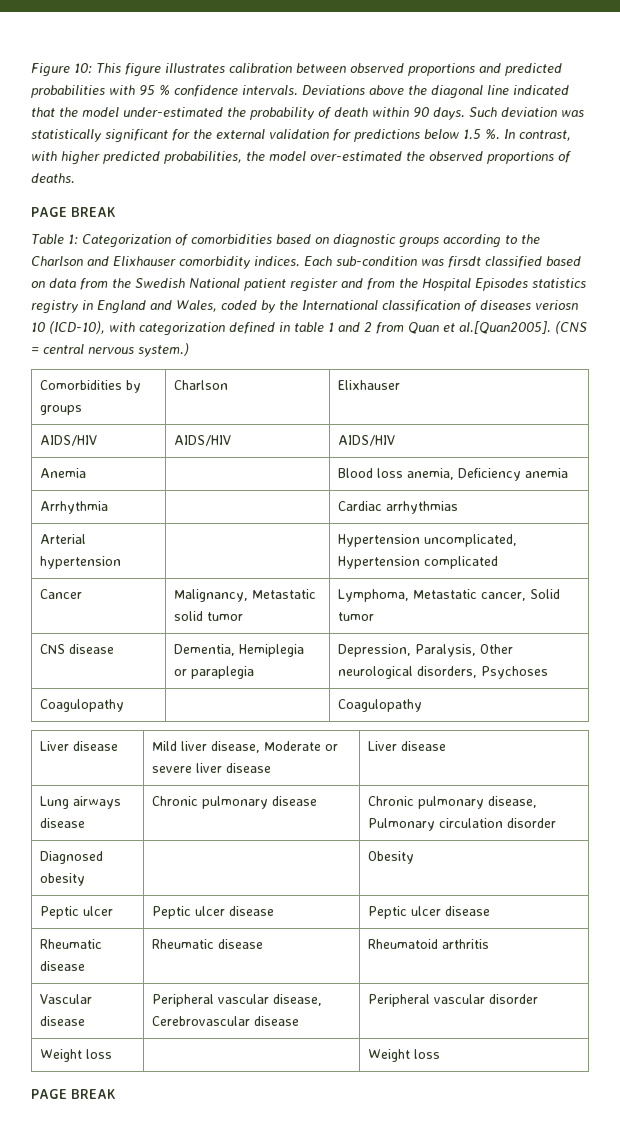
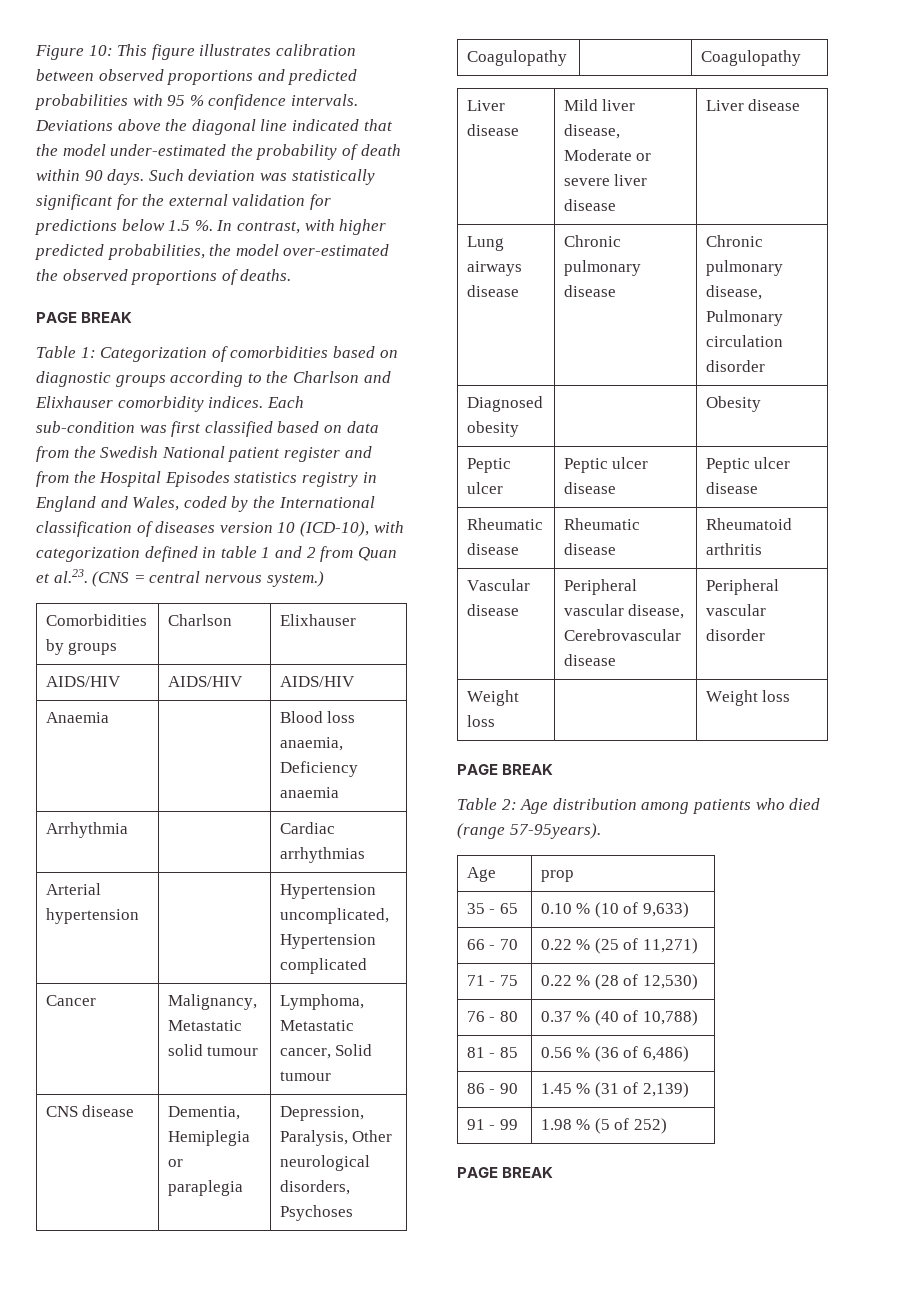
- Each sub-condition was firsdt classified based on data from the Swedish National patient register and from the Hospital Episodes statistics registry in England and Wales, coded by the International classification of diseases veriosn 10 (ICD-10), with categorization defined in table 1 and 2 from Quan et al.[Quan2005]. (CNS = central nervous system.)
+ Each sub-condition was first classified based on data from the Swedish National patient register and from the Hospital Episodes statistics registry in England and Wales, coded by the International classification of diseases version 10 (ICD-10), with categorization defined in table 1 and 2 from Quan et al.23. (CNS = central nervous system.)
- Anemia | | Blood loss anemia, Deficiency anemia
+ Anaemia | | Blood loss anaemia, Deficiency anaemia
- Cancer | Malignancy, Metastatic solid tumor | Lymphoma, Metastatic cancer, Solid tumor
+ Cancer | Malignancy, Metastatic solid tumour | Lymphoma, Metastatic cancer, Solid tumour
+ Table 2: Age distribution among patients who died (range 57-95years).
+ Age | prop
+ 35 - 65 | 0.10 % (10 of 9,633)
+ 66 - 70 | 0.22 % (25 of 11,271)
+ 71 - 75 | 0.22 % (28 of 12,530)
+ 76 - 80 | 0.37 % (40 of 10,788)
+ 81 - 85 | 0.56 % (36 of 6,486)
+ 86 - 90 | 1.45 % (31 of 2,139)
+ 91 - 99 | 1.98 % (5 of 252)
+ PAGE BREAK

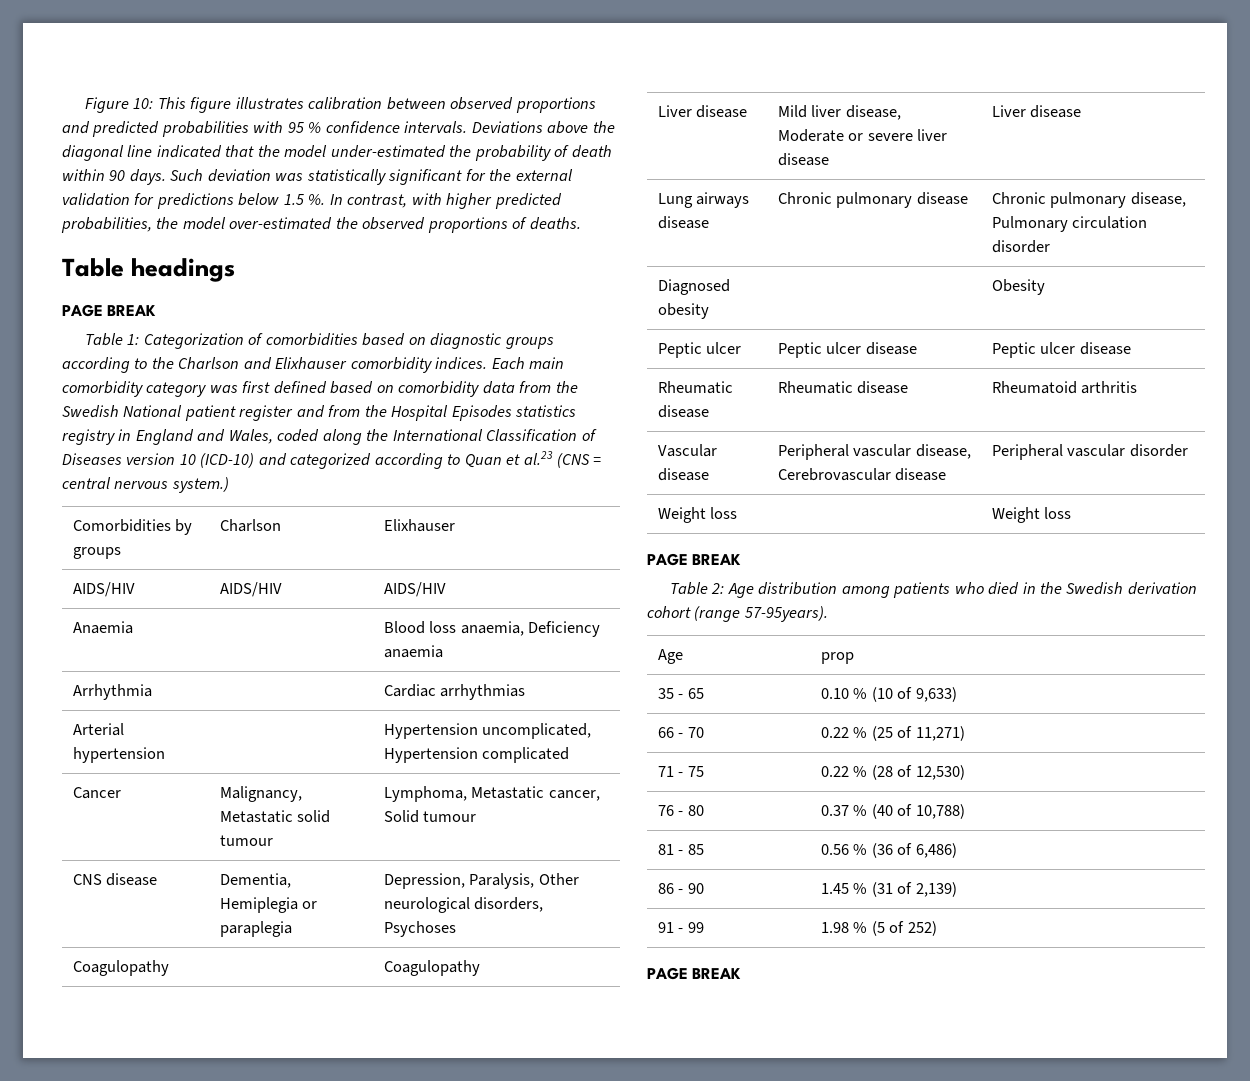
+ Table headings
- Each sub-condition was first classified based on data from the Swedish National patient register and from the Hospital Episodes statistics registry in England and Wales, coded by the International classification of diseases version 10 (ICD-10), with categorization defined in table 1 and 2 from Quan et al.23. (CNS = central nervous system.)
+ Each main comorbidity category was first defined based on comorbidity data from the Swedish National patient register and from the Hospital Episodes statistics registry in England and Wales, coded along the International Classification of Diseases version 10 (ICD-10) and categorized according to Quan et al.23 (CNS = central nervous system.)
- Table 2: Age distribution among patients who died (range 57-95years).
+ Table 2: Age distribution among patients who died in the Swedish derivation cohort (range 57-95years).

